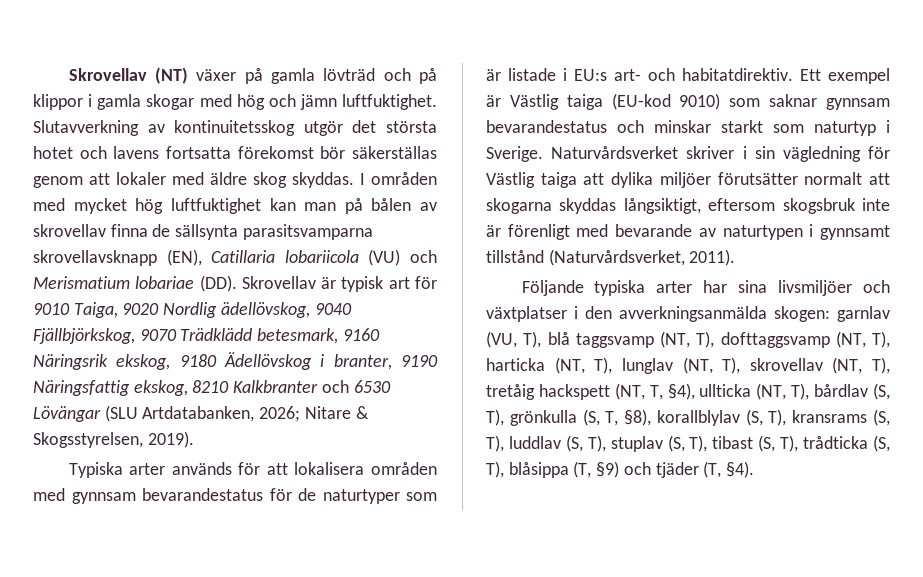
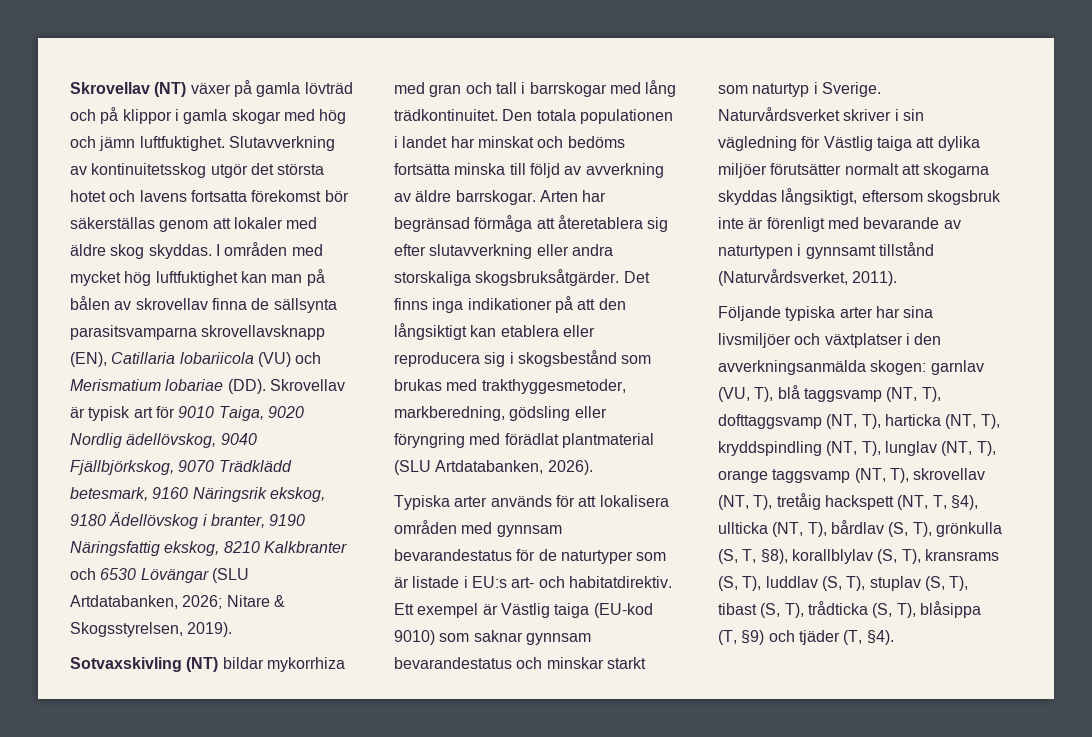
+ Sotvaxskivling (NT) bildar mykorrhiza med gran och tall i barrskogar med lång trädkontinuitet. Den totala populationen i landet har minskat och bedöms fortsätta minska till följd av avverkning av äldre barrskogar. Arten har begränsad förmåga att återetablera sig efter slutavverkning eller andra storskaliga skogsbruksåtgärder. Det finns inga indikationer på att den långsiktigt kan etablera eller reproducera sig i skogsbestånd som brukas med trakthyggesmetoder, markberedning, gödsling eller föryngring med förädlat plantmaterial (SLU Artdatabanken, 2026).
- garnlav (VU, T), blå taggsvamp (NT, T), dofttaggsvamp (NT, T), harticka (NT, T), lunglav (NT, T), skrovellav (NT, T), tretåig hackspett (NT, T, §4), ullticka (NT, T), bårdlav (S, T), grönkulla (S, T, §8), korallblylav (S, T), kransrams (S, T), luddlav (S, T), stuplav (S, T), tibast (S, T), trådticka (S, T), blåsippa (T, §9) och tjäder (T, §4).
+ garnlav (VU, T), blå taggsvamp (NT, T), dofttaggsvamp (NT, T), harticka (NT, T), kryddspindling (NT, T), lunglav (NT, T), orange taggsvamp (NT, T), skrovellav (NT, T), tretåig hackspett (NT, T, §4), ullticka (NT, T), bårdlav (S, T), grönkulla (S, T, §8), korallblylav (S, T), kransrams (S, T), luddlav (S, T), stuplav (S, T), tibast (S, T), trådticka (S, T), blåsippa (T, §9) och tjäder (T, §4).

